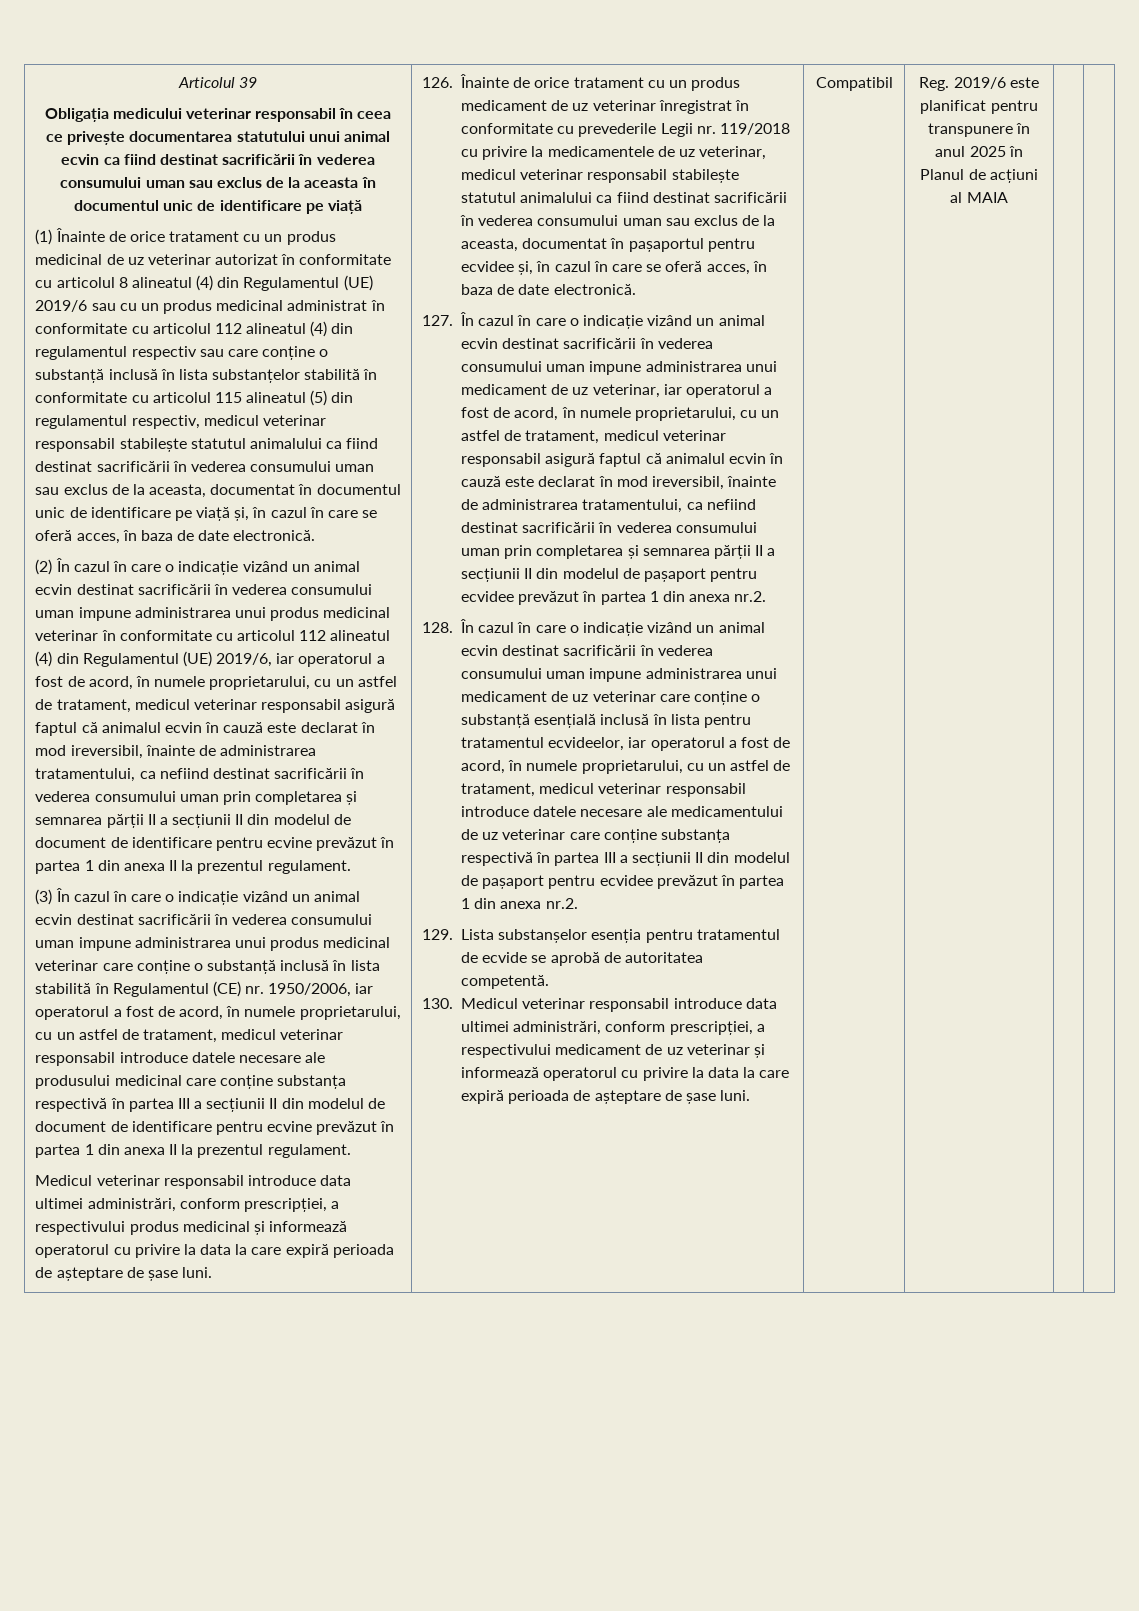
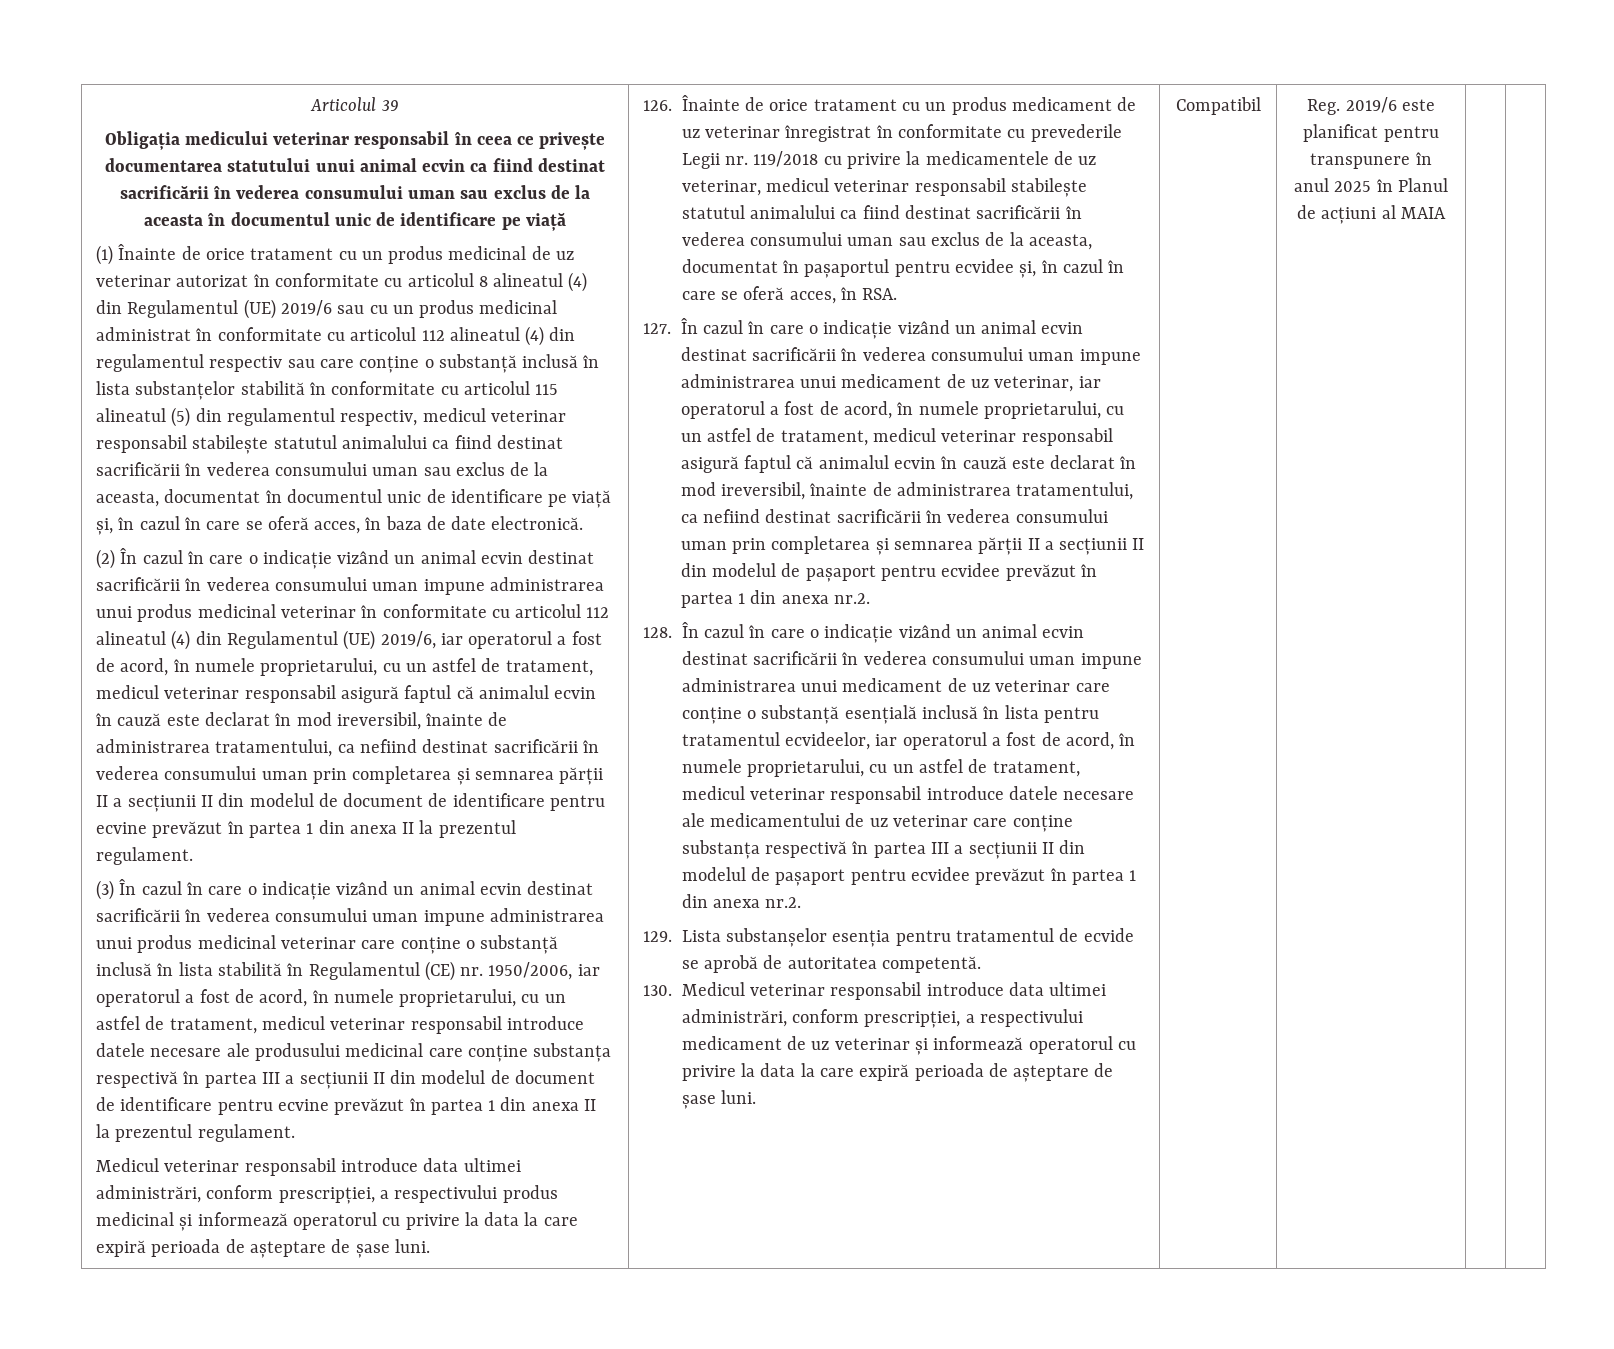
- 126. Înainte de orice tratament cu un produs medicament de uz veterinar înregistrat în conformitate cu prevederile Legii nr. 119/2018 cu privire la medicamentele de uz veterinar, medicul veterinar responsabil stabilește statutul animalului ca fiind destinat sacrificării în vederea consumului uman sau exclus de la aceasta, documentat în pașaportul pentru ecvidee și, în cazul în care se oferă acces, în baza de date electronică.
+ 126. Înainte de orice tratament cu un produs medicament de uz veterinar înregistrat în conformitate cu prevederile Legii nr. 119/2018 cu privire la medicamentele de uz veterinar, medicul veterinar responsabil stabilește statutul animalului ca fiind destinat sacrificării în vederea consumului uman sau exclus de la aceasta, documentat în pașaportul pentru ecvidee și, în cazul în care se oferă acces, în RSA.

